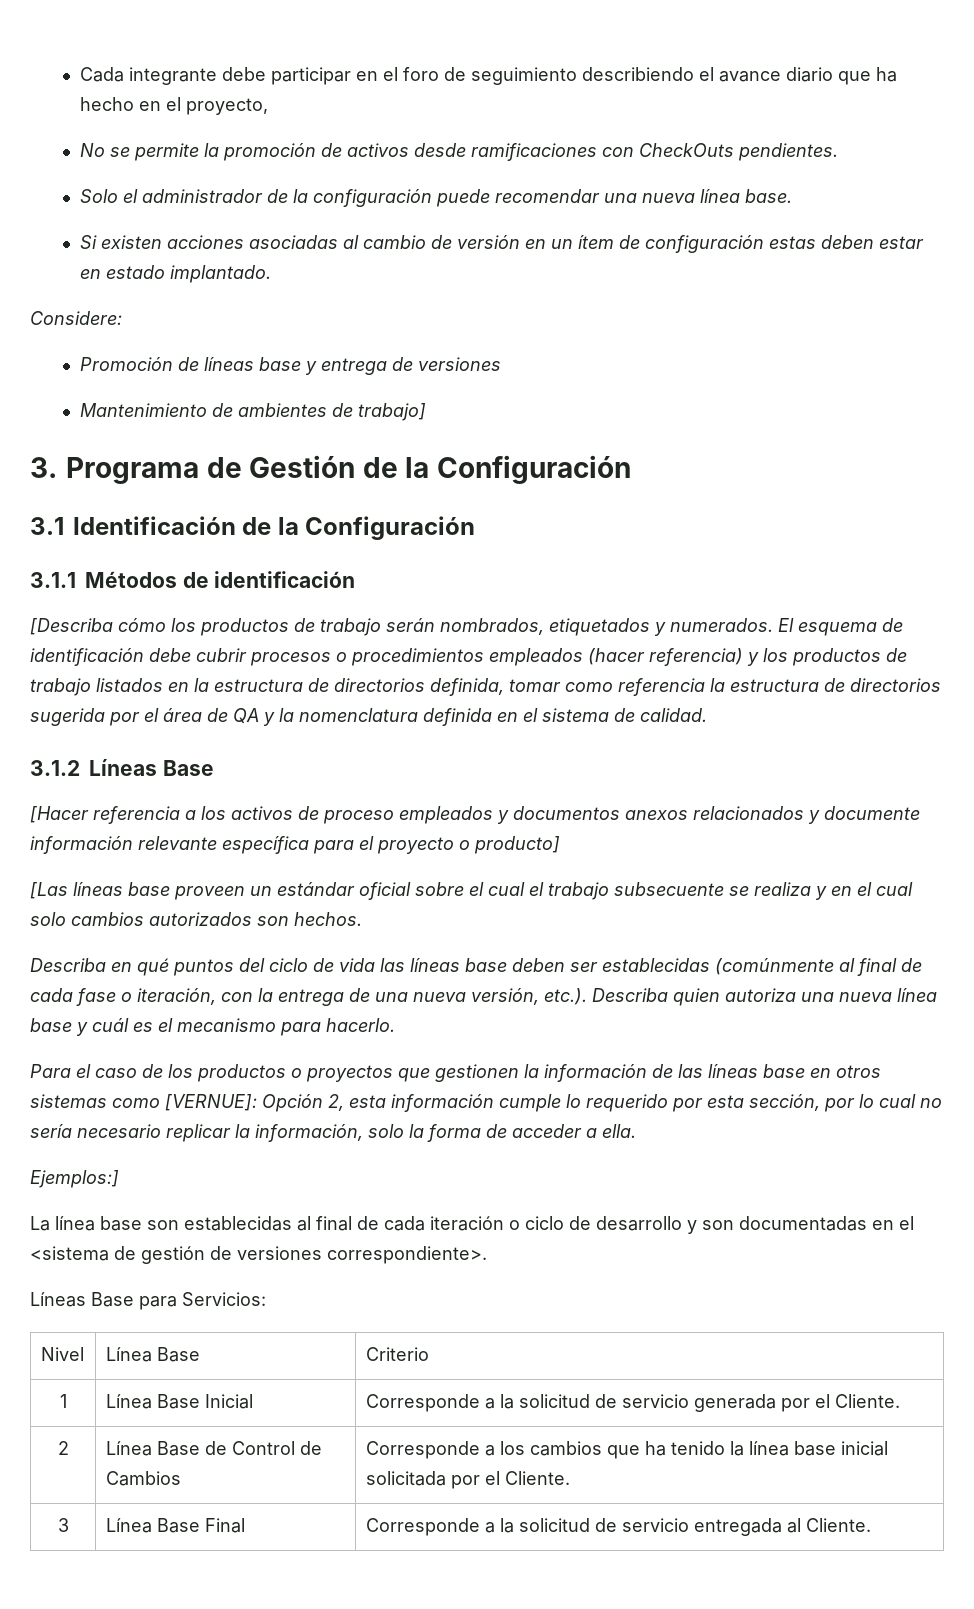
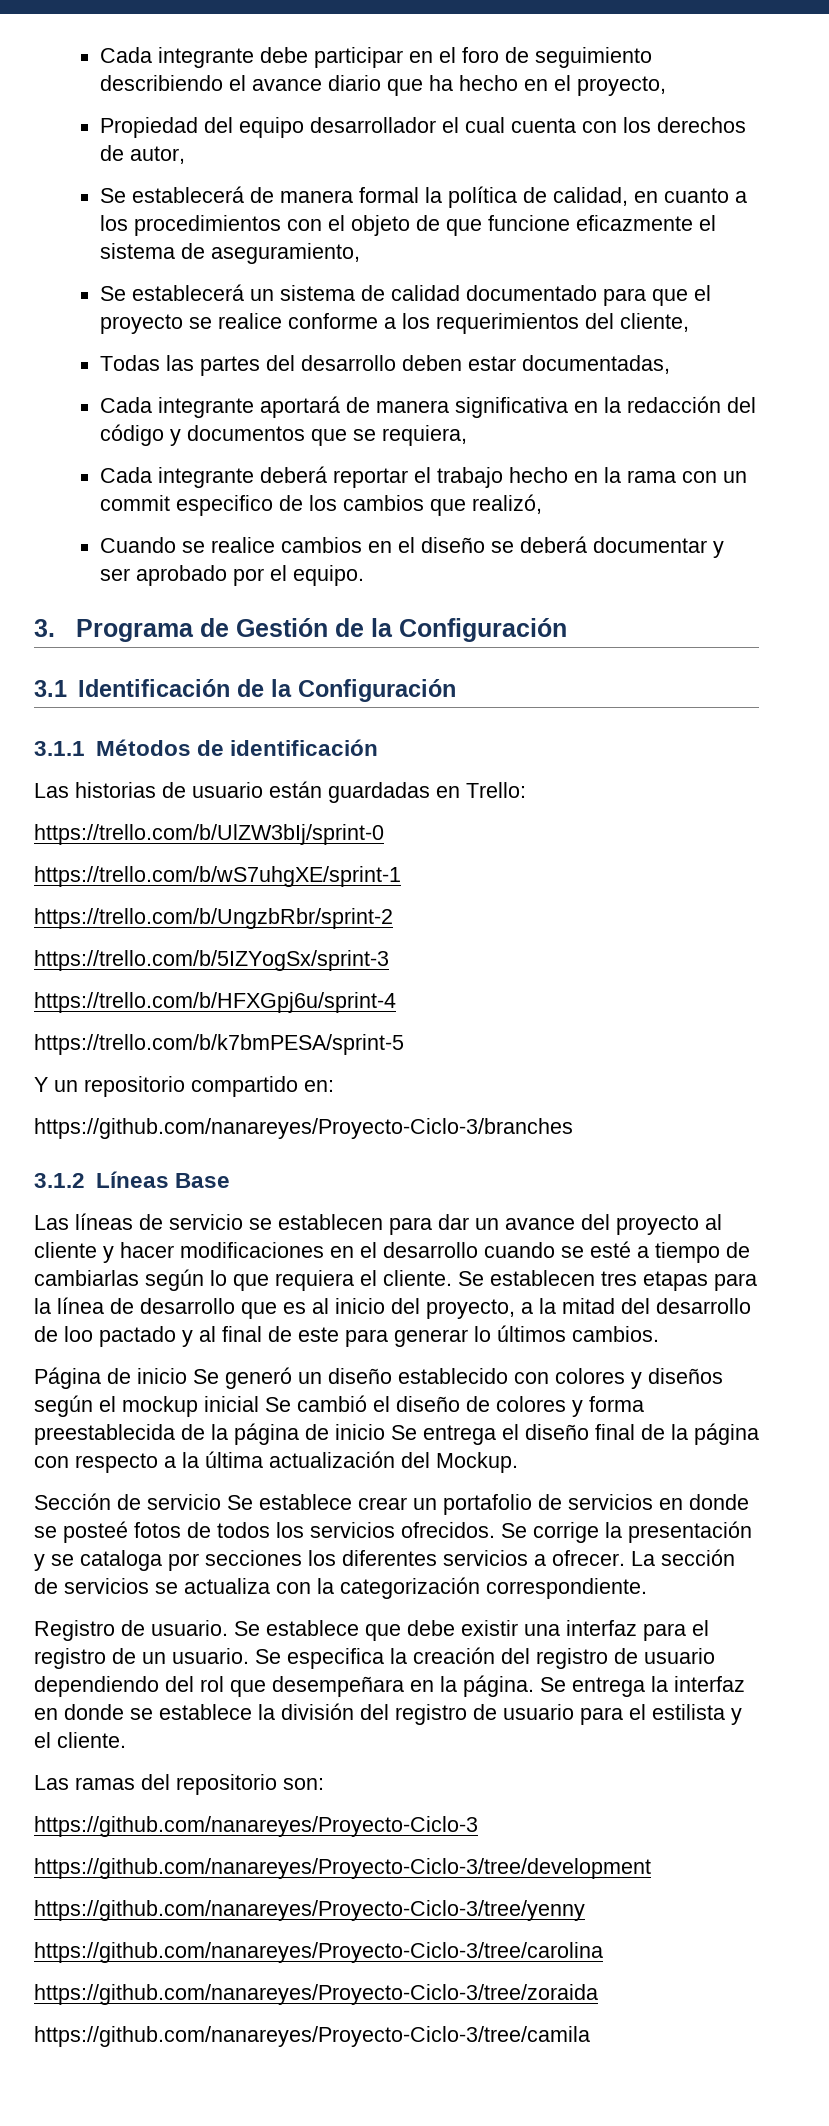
- No se permite la promoción de activos desde ramificaciones con CheckOuts pendientes.
- Solo el administrador de la configuración puede recomendar una nueva línea base.
- Si existen acciones asociadas al cambio de versión en un ítem de configuración estas deben estar en estado implantado.
- Considere:
- Promoción de líneas base y entrega de versiones
- Mantenimiento de ambientes de trabajo]
+ Propiedad del equipo desarrollador el cual cuenta con los derechos de autor,
+ Se establecerá de manera formal la política de calidad, en cuanto a los procedimientos con el objeto de que funcione eficazmente el sistema de aseguramiento,
+ Se establecerá un sistema de calidad documentado para que el proyecto se realice conforme a los requerimientos del cliente,
+ Todas las partes del desarrollo deben estar documentadas,
+ Cada integrante aportará de manera significativa en la redacción del código y documentos que se requiera,
+ Cada integrante deberá reportar el trabajo hecho en la rama con un commit especifico de los cambios que realizó,
+ Cuando se realice cambios en el diseño se deberá documentar y ser aprobado por el equipo.
- [Describa cómo los productos de trabajo serán nombrados, etiquetados y numerados. El esquema de identificación debe cubrir procesos o procedimientos empleados (hacer referencia) y los productos de trabajo listados en la estructura de directorios definida, tomar como referencia la estructura de directorios sugerida por el área de QA y la nomenclatura definida en el sistema de calidad.
+ Las historias de usuario están guardadas en Trello:
+ https://trello.com/b/UlZW3bIj/sprint-0
+ https://trello.com/b/wS7uhgXE/sprint-1
+ https://trello.com/b/UngzbRbr/sprint-2
+ https://trello.com/b/5IZYogSx/sprint-3
+ https://trello.com/b/HFXGpj6u/sprint-4
+ https://trello.com/b/k7bmPESA/sprint-5
+ Y un repositorio compartido en:
+ https://github.com/nanareyes/Proyecto-Ciclo-3/branches
  3.1.2 Líneas Base
- [Hacer referencia a los activos de proceso empleados y documentos anexos relacionados y documente información relevante específica para el proyecto o producto]
- [Las líneas base proveen un estándar oficial sobre el cual el trabajo subsecuente se realiza y en el cual solo cambios autorizados son hechos.
- Describa en qué puntos del ciclo de vida las líneas base deben ser establecidas (comúnmente al final de cada fase o iteración, con la entrega de una nueva versión, etc.). Describa quien autoriza una nueva línea base y cuál es el mecanismo para hacerlo.
- Para el caso de los productos o proyectos que gestionen la información de las líneas base en otros sistemas como [VERNUE]: Opción 2, esta información cumple lo requerido por esta sección, por lo cual no sería necesario replicar la información, solo la forma de acceder a ella.
- Ejemplos:]
- La línea base son establecidas al final de cada iteración o ciclo de desarrollo y son documentadas en el <sistema de gestión de versiones correspondiente>.
- Líneas Base para Servicios:
- Nivel | Línea Base | Criterio
- 1 | Línea Base Inicial | Corresponde a la solicitud de servicio generada por el Cliente.
- 2 | Línea Base de Control de Cambios | Corresponde a los cambios que ha tenido la línea base inicial solicitada por el Cliente.
- 3 | Línea Base Final | Corresponde a la solicitud de servicio entregada al Cliente.
+ Las líneas de servicio se establecen para dar un avance del proyecto al cliente y hacer modificaciones en el desarrollo cuando se esté a tiempo de cambiarlas según lo que requiera el cliente. Se establecen tres etapas para la línea de desarrollo que es al inicio del proyecto, a la mitad del desarrollo de loo pactado y al final de este para generar lo últimos cambios.
+ Página de inicio Se generó un diseño establecido con colores y diseños según el mockup inicial Se cambió el diseño de colores y forma preestablecida de la página de inicio Se entrega el diseño final de la página con respecto a la última actualización del Mockup.
+ Sección de servicio Se establece crear un portafolio de servicios en donde se posteé fotos de todos los servicios ofrecidos. Se corrige la presentación y se cataloga por secciones los diferentes servicios a ofrecer. La sección de servicios se actualiza con la categorización correspondiente.
+ Registro de usuario. Se establece que debe existir una interfaz para el registro de un usuario. Se especifica la creación del registro de usuario dependiendo del rol que desempeñara en la página. Se entrega la interfaz en donde se establece la división del registro de usuario para el estilista y el cliente.
+ Las ramas del repositorio son:
+ https://github.com/nanareyes/Proyecto-Ciclo-3
+ https://github.com/nanareyes/Proyecto-Ciclo-3/tree/development
+ https://github.com/nanareyes/Proyecto-Ciclo-3/tree/yenny
+ https://github.com/nanareyes/Proyecto-Ciclo-3/tree/carolina
+ https://github.com/nanareyes/Proyecto-Ciclo-3/tree/zoraida
+ https://github.com/nanareyes/Proyecto-Ciclo-3/tree/camila

